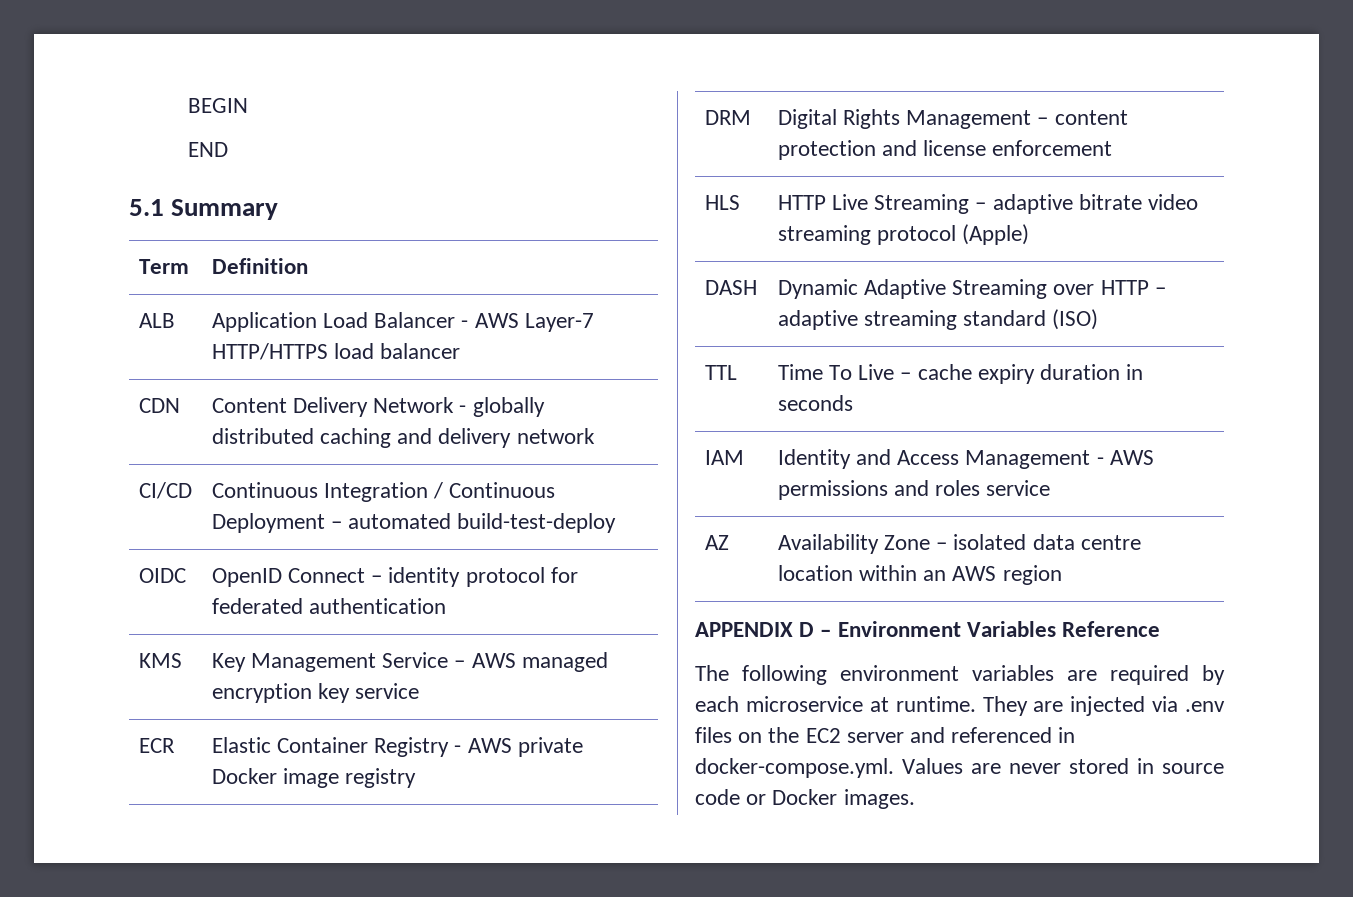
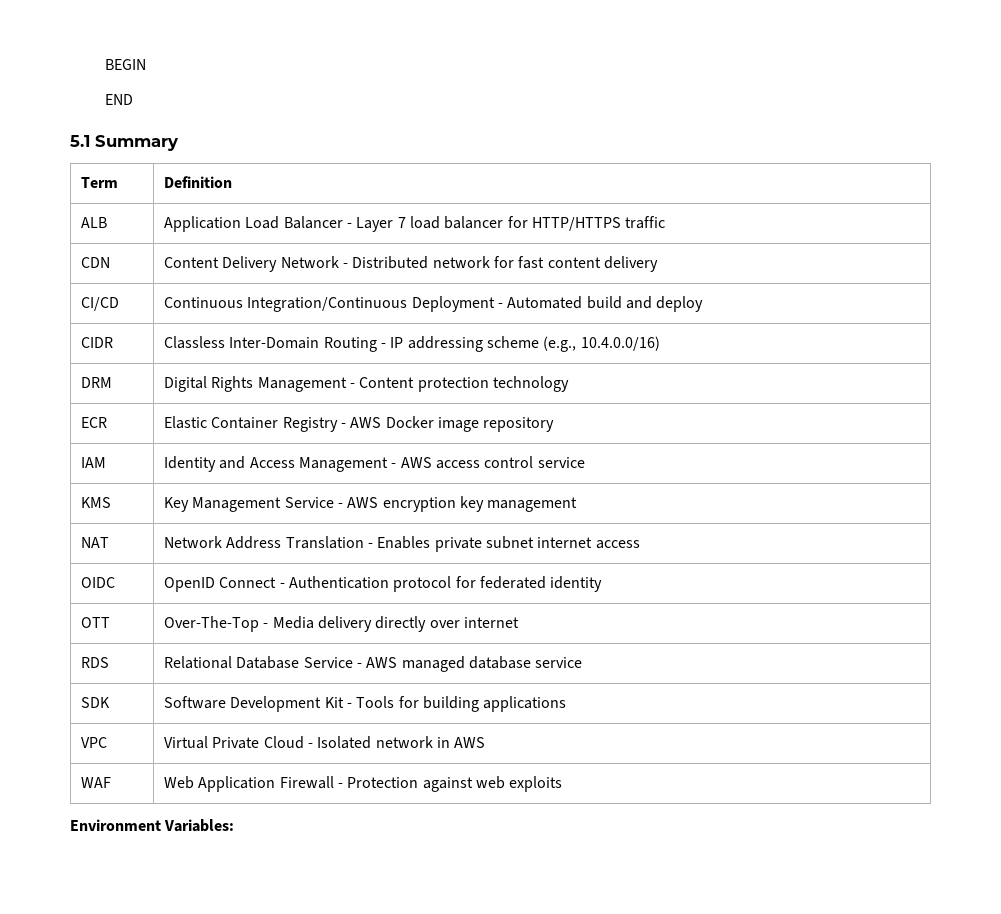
- ALB | Application Load Balancer - AWS Layer-7 HTTP/HTTPS load balancer
+ ALB | Application Load Balancer - Layer 7 load balancer for HTTP/HTTPS traffic
- CDN | Content Delivery Network - globally distributed caching and delivery network
+ CDN | Content Delivery Network - Distributed network for fast content delivery
- CI/CD | Continuous Integration / Continuous Deployment – automated build-test-deploy
- OIDC | OpenID Connect – identity protocol for federated authentication
- KMS | Key Management Service – AWS managed encryption key service
+ CI/CD | Continuous Integration/Continuous Deployment - Automated build and deploy
+ CIDR | Classless Inter-Domain Routing - IP addressing scheme (e.g., 10.4.0.0/16)
+ DRM | Digital Rights Management - Content protection technology
- ECR | Elastic Container Registry - AWS private Docker image registry
- DRM | Digital Rights Management – content protection and license enforcement
- HLS | HTTP Live Streaming – adaptive bitrate video streaming protocol (Apple)
- DASH | Dynamic Adaptive Streaming over HTTP – adaptive streaming standard (ISO)
- TTL | Time To Live – cache expiry duration in seconds
+ ECR | Elastic Container Registry - AWS Docker image repository
- IAM | Identity and Access Management - AWS permissions and roles service
- AZ | Availability Zone – isolated data centre location within an AWS region
- APPENDIX D – Environment Variables Reference
- The following environment variables are required by each microservice at runtime. They are injected via .env files on the EC2 server and referenced in docker-compose.yml. Values are never stored in source code or Docker images.
+ IAM | Identity and Access Management - AWS access control service
+ KMS | Key Management Service - AWS encryption key management
+ NAT | Network Address Translation - Enables private subnet internet access
+ OIDC | OpenID Connect - Authentication protocol for federated identity
+ OTT | Over-The-Top - Media delivery directly over internet
+ RDS | Relational Database Service - AWS managed database service
+ SDK | Software Development Kit - Tools for building applications
+ VPC | Virtual Private Cloud - Isolated network in AWS
+ WAF | Web Application Firewall - Protection against web exploits
+ Environment Variables:

